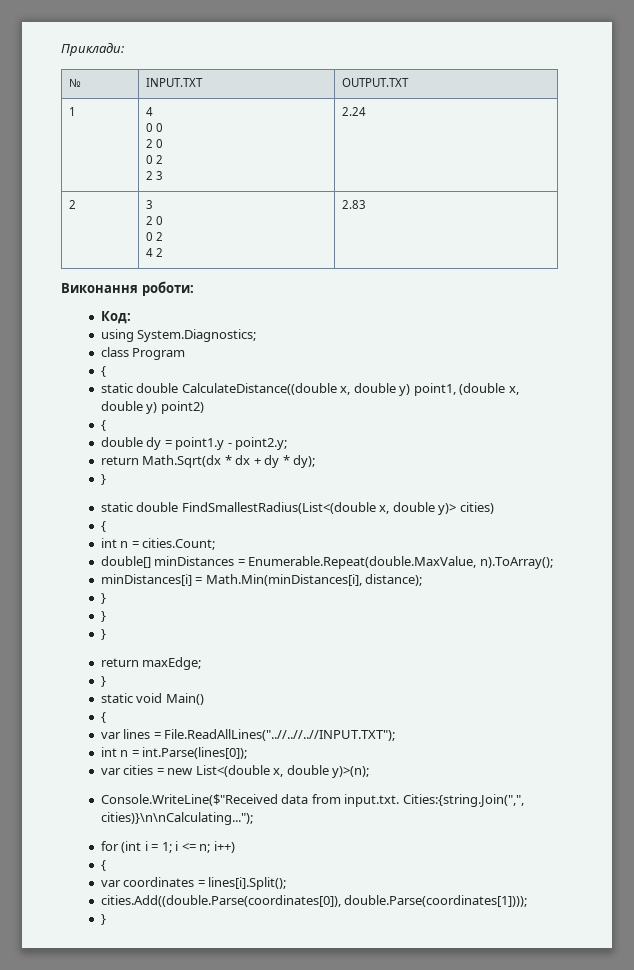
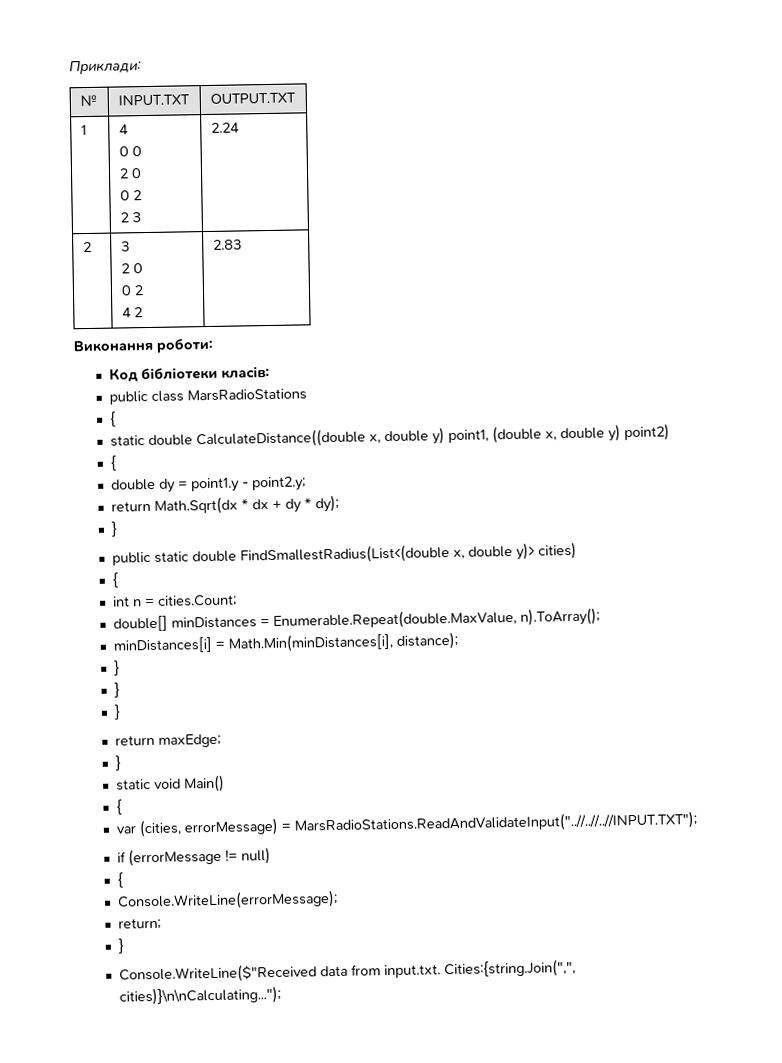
- Код:
- using System.Diagnostics;
- class Program
+ Код бібліотеки класів:
+ public class MarsRadioStations
- static double FindSmallestRadius(List<(double x, double y)> cities)
+ public static double FindSmallestRadius(List<(double x, double y)> cities)
- var lines = File.ReadAllLines("..//..//..//INPUT.TXT");
- int n = int.Parse(lines[0]);
- var cities = new List<(double x, double y)>(n);
+ var (cities, errorMessage) = MarsRadioStations.ReadAndValidateInput("..//..//..//INPUT.TXT");
+ if (errorMessage != null)
+ {
+ Console.WriteLine(errorMessage);
+ return;
+ }
- for (int i = 1; i <= n; i++)
- {
- var coordinates = lines[i].Split();
- cities.Add((double.Parse(coordinates[0]), double.Parse(coordinates[1])));
- }

